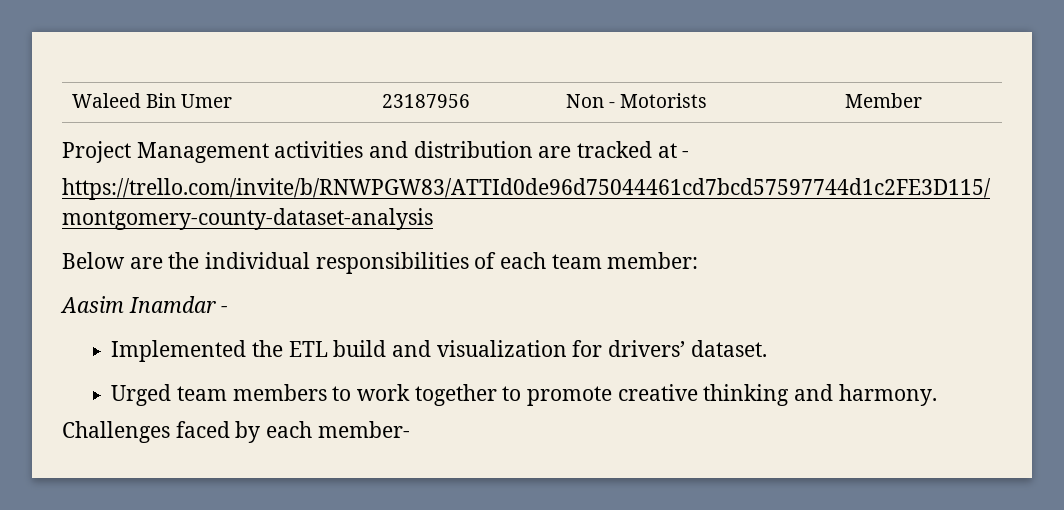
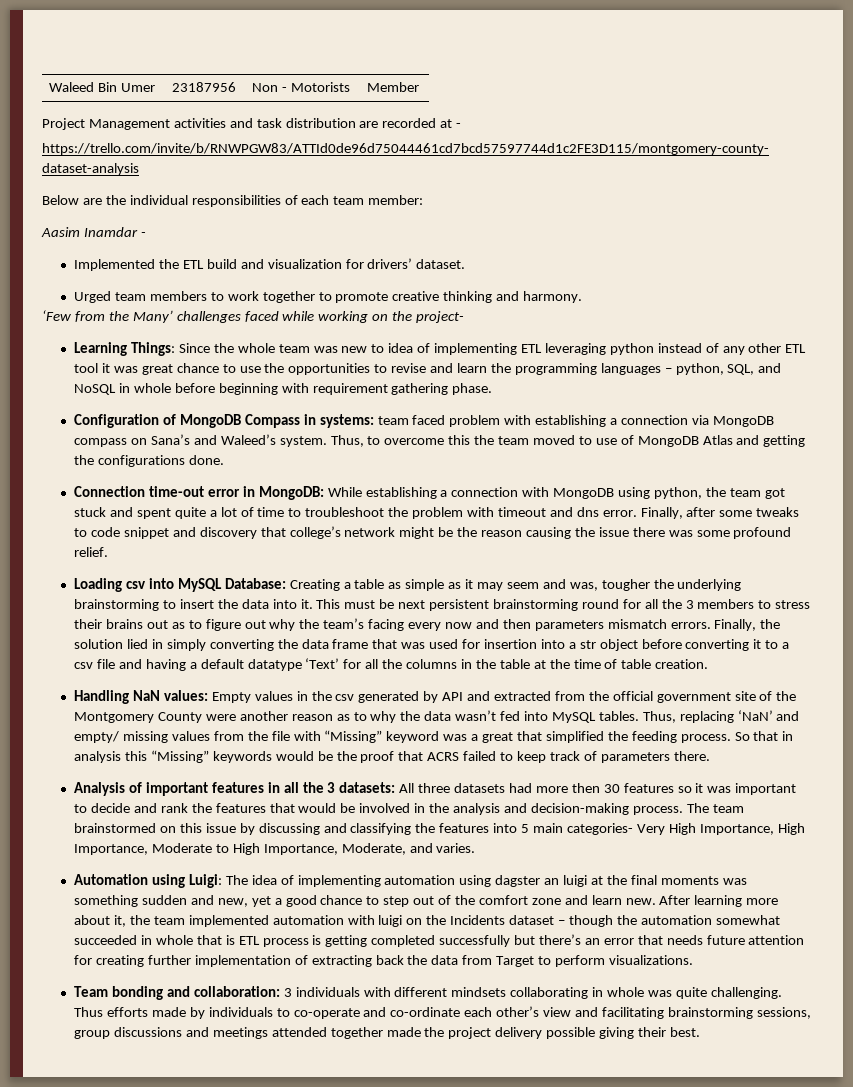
- Project Management activities and distribution are tracked at -
+ Project Management activities and task distribution are recorded at -
- Challenges faced by each member-
+ ‘Few from the Many’ challenges faced while working on the project-
+ Learning Things: Since the whole team was new to idea of implementing ETL leveraging python instead of any other ETL tool it was great chance to use the opportunities to revise and learn the programming languages – python, SQL, and NoSQL in whole before beginning with requirement gathering phase.
+ Configuration of MongoDB Compass in systems: team faced problem with establishing a connection via MongoDB compass on Sana’s and Waleed’s system. Thus, to overcome this the team moved to use of MongoDB Atlas and getting the configurations done.
+ Connection time-out error in MongoDB: While establishing a connection with MongoDB using python, the team got stuck and spent quite a lot of time to troubleshoot the problem with timeout and dns error. Finally, after some tweaks to code snippet and discovery that college’s network might be the reason causing the issue there was some profound relief.
+ Loading csv into MySQL Database: Creating a table as simple as it may seem and was, tougher the underlying brainstorming to insert the data into it. This must be next persistent brainstorming round for all the 3 members to stress their brains out as to figure out why the team’s facing every now and then parameters mismatch errors. Finally, the solution lied in simply converting the data frame that was used for insertion into a str object before converting it to a csv file and having a default datatype ‘Text’ for all the columns in the table at the time of table creation.
+ Handling NaN values: Empty values in the csv generated by API and extracted from the official government site of the Montgomery County were another reason as to why the data wasn’t fed into MySQL tables. Thus, replacing ‘NaN’ and empty/ missing values from the file with “Missing” keyword was a great that simplified the feeding process. So that in analysis this “Missing” keywords would be the proof that ACRS failed to keep track of parameters there.
+ Analysis of important features in all the 3 datasets: All three datasets had more then 30 features so it was important to decide and rank the features that would be involved in the analysis and decision-making process. The team brainstormed on this issue by discussing and classifying the features into 5 main categories- Very High Importance, High Importance, Moderate to High Importance, Moderate, and varies.
+ Automation using Luigi: The idea of implementing automation using dagster an luigi at the final moments was something sudden and new, yet a good chance to step out of the comfort zone and learn new. After learning more about it, the team implemented automation with luigi on the Incidents dataset – though the automation somewhat succeeded in whole that is ETL process is getting completed successfully but there’s an error that needs future attention for creating further implementation of extracting back the data from Target to perform visualizations.
+ Team bonding and collaboration: 3 individuals with different mindsets collaborating in whole was quite challenging. Thus efforts made by individuals to co-operate and co-ordinate each other’s view and facilitating brainstorming sessions, group discussions and meetings attended together made the project delivery possible giving their best.

